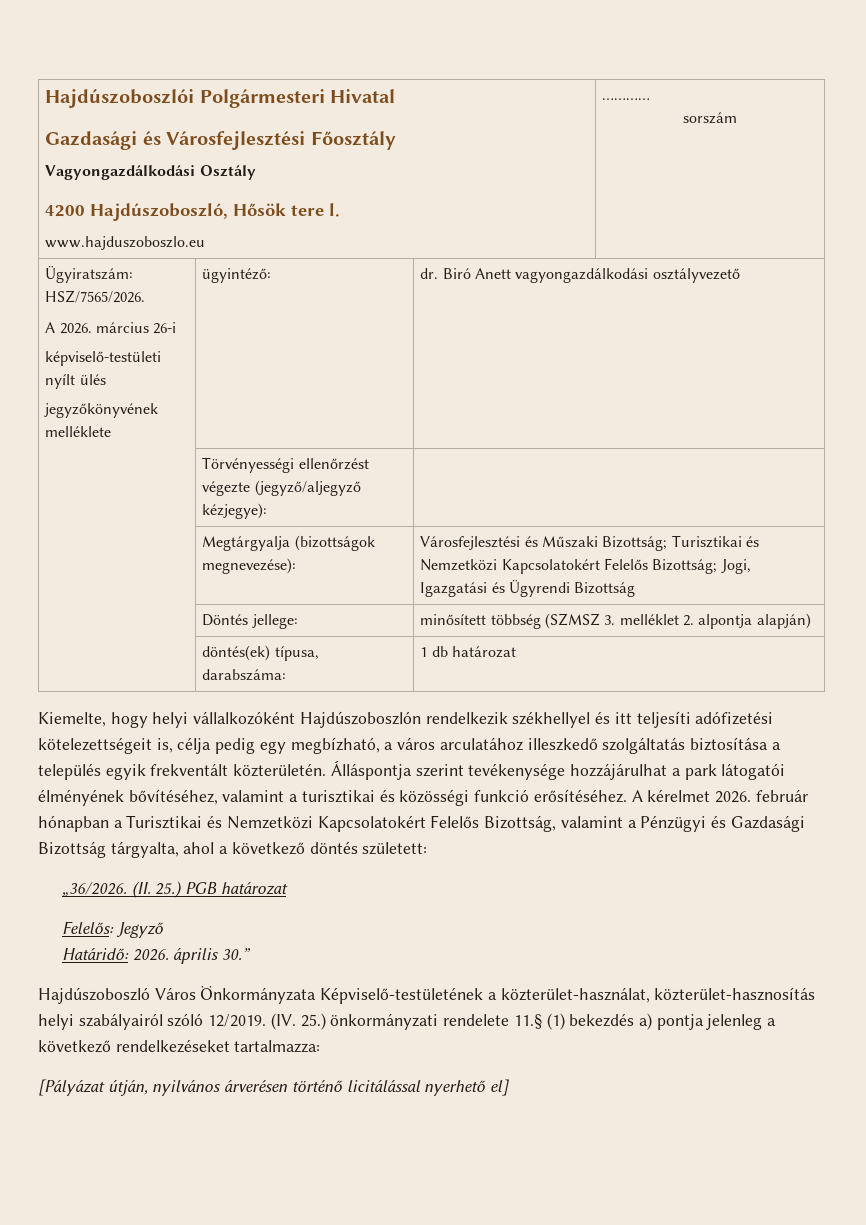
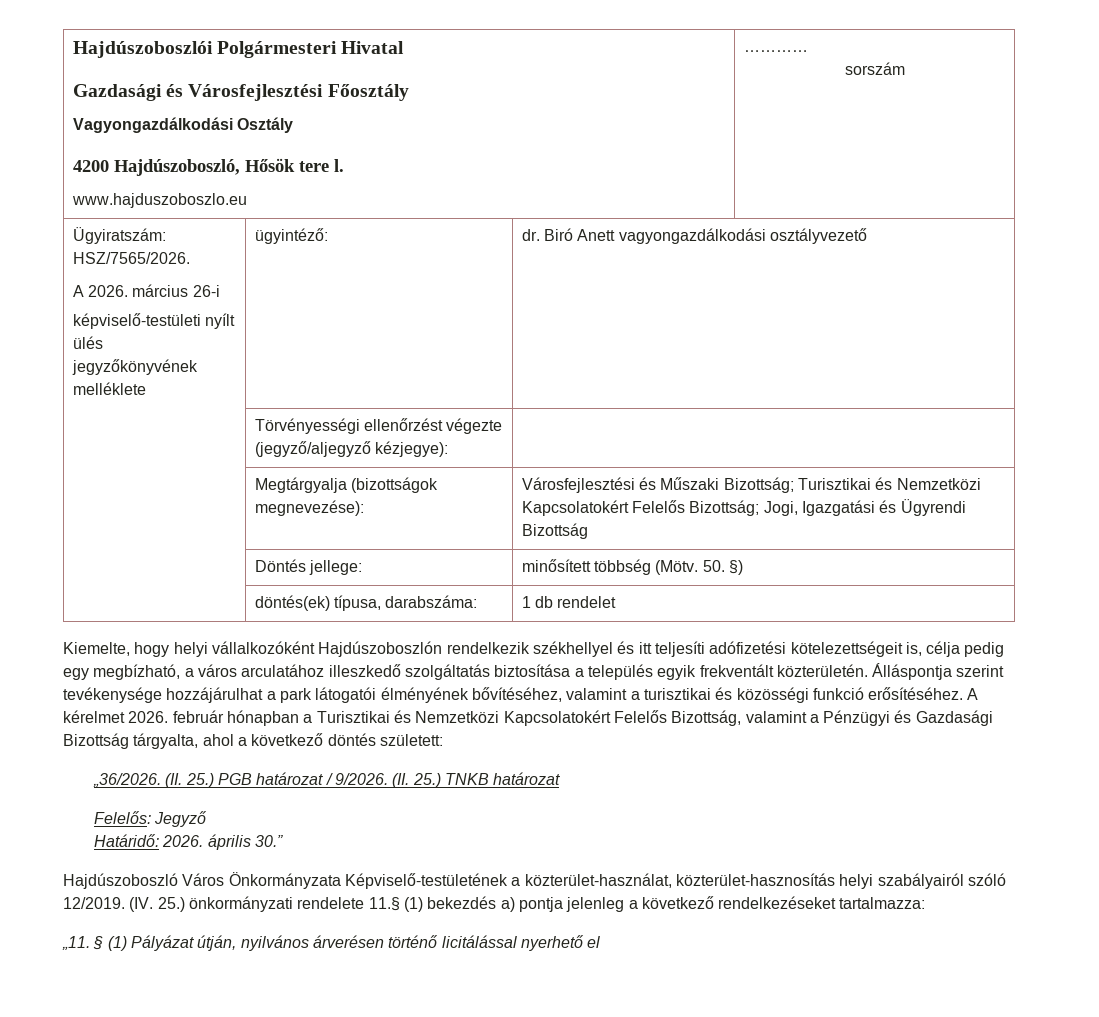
- | Döntés jellege: | minősített többség (SZMSZ 3. melléklet 2. alpontja alapján)
+ | Döntés jellege: | minősített többség (Mötv. 50. §)
- | döntés(ek) típusa, darabszáma: | 1 db határozat
+ | döntés(ek) típusa, darabszáma: | 1 db rendelet
- (II. 25.) PGB határozat
+ (II. 25.) PGB határozat / 9/2026. (II. 25.) TNKB határozat
- [Pályázat útján, nyilvános árverésen történő licitálással nyerhető el]
+ „11. § (1) Pályázat útján, nyilvános árverésen történő licitálással nyerhető el

